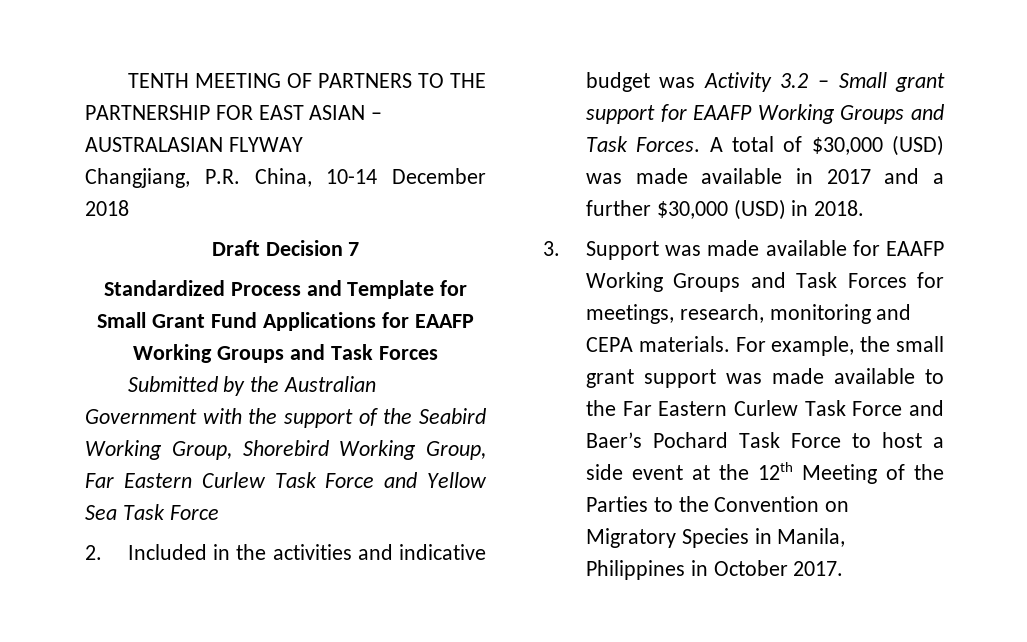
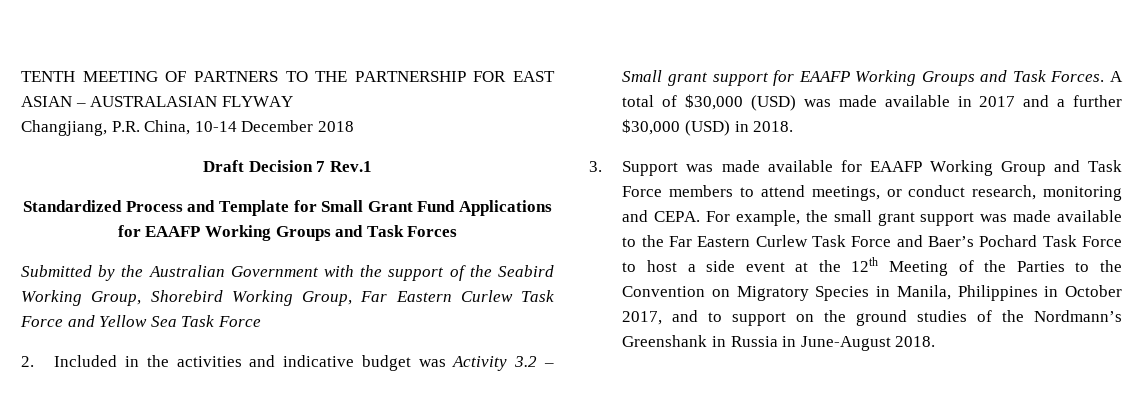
- Draft Decision 7
+ Draft Decision 7 Rev.1
- 3. Support was made available for EAAFP Working Groups and Task Forces for meetings, research, monitoring and CEPA materials.
+ 3. Support was made available for EAAFP Working Group and Task Force members to attend meetings, or conduct research, monitoring and CEPA.
- For example, the small grant support was made available to the Far Eastern Curlew Task Force and Baer’s Pochard Task Force to host a side event at the 12th Meeting of the Parties to the Convention on Migratory Species in Manila, Philippines in October 2017.
+ For example, the small grant support was made available to the Far Eastern Curlew Task Force and Baer’s Pochard Task Force to host a side event at the 12th Meeting of the Parties to the Convention on Migratory Species in Manila, Philippines in October 2017, and to support on the ground studies of the Nordmann’s Greenshank in Russia in June-August 2018.

